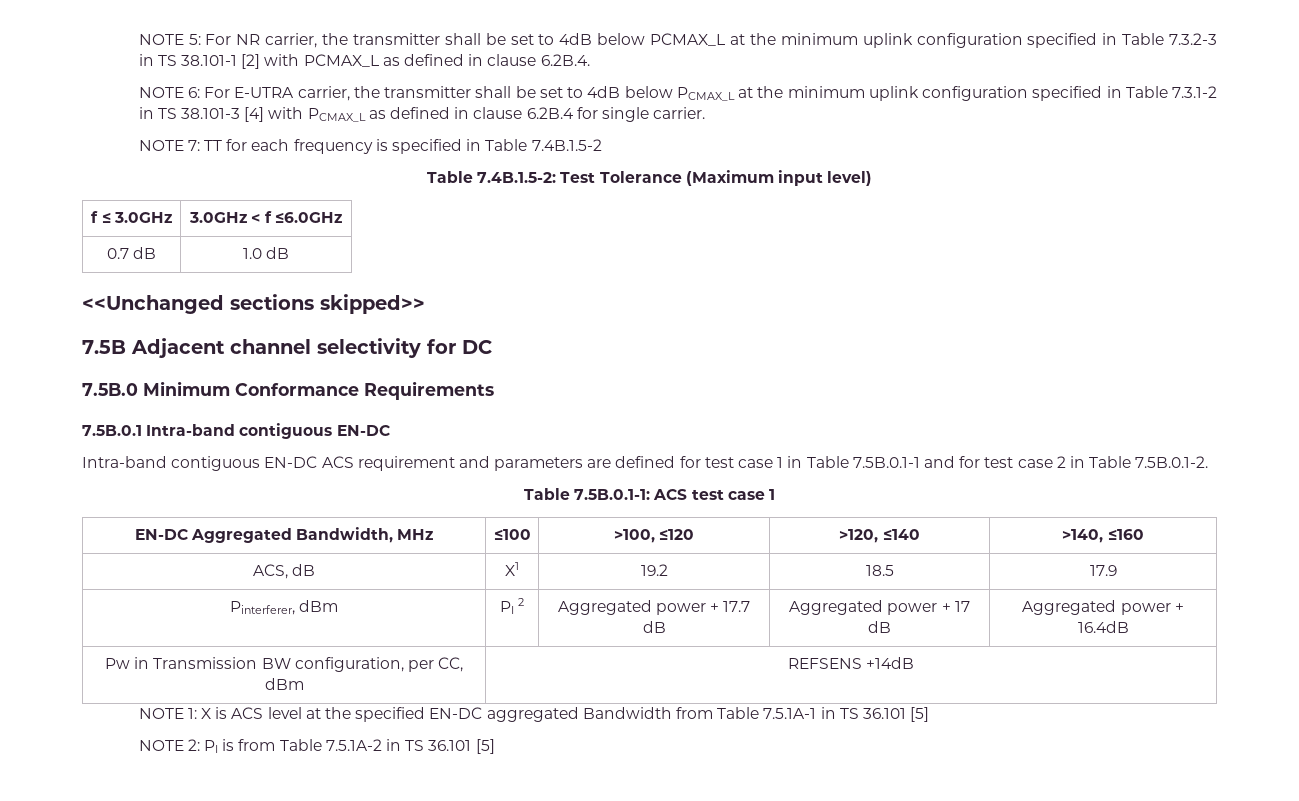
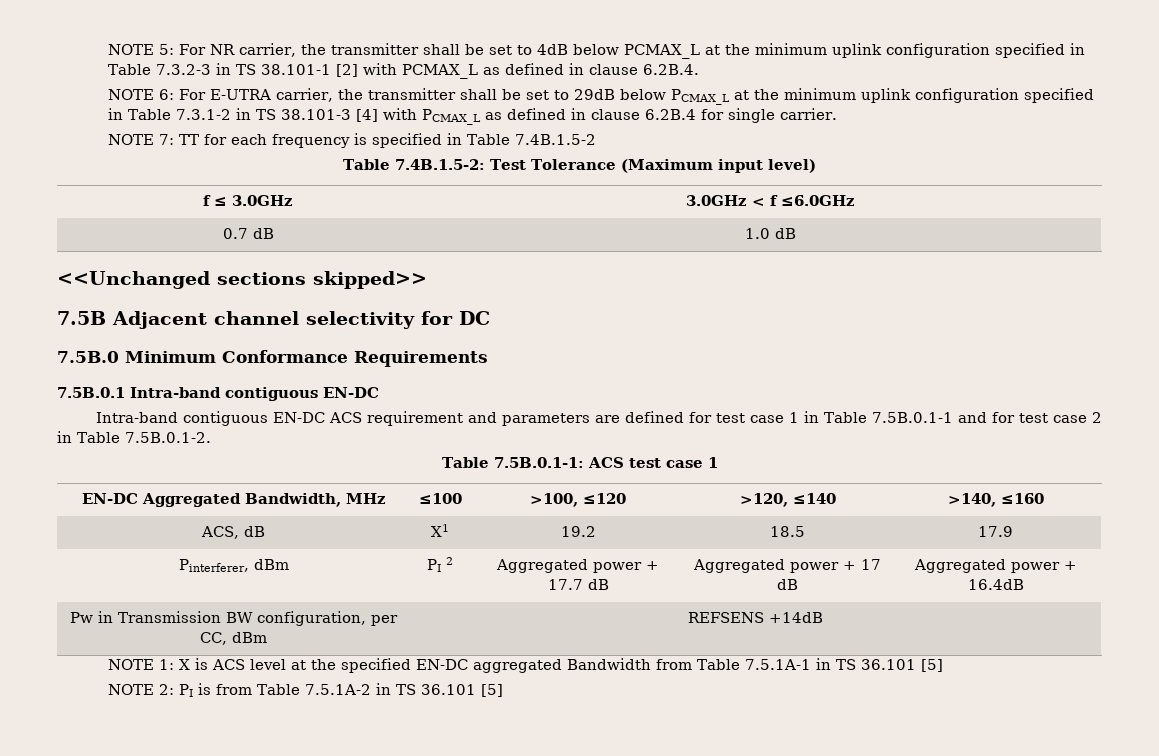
- NOTE 6: For E-UTRA carrier, the transmitter shall be set to 4dB below PCMAX_L at the minimum uplink configuration specified in Table 7.3.1-2 in TS 38.101-3 [4] with PCMAX_L as defined in clause 6.2B.4 for single carrier.
+ NOTE 6: For E-UTRA carrier, the transmitter shall be set to 29dB below PCMAX_L at the minimum uplink configuration specified in Table 7.3.1-2 in TS 38.101-3 [4] with PCMAX_L as defined in clause 6.2B.4 for single carrier.

